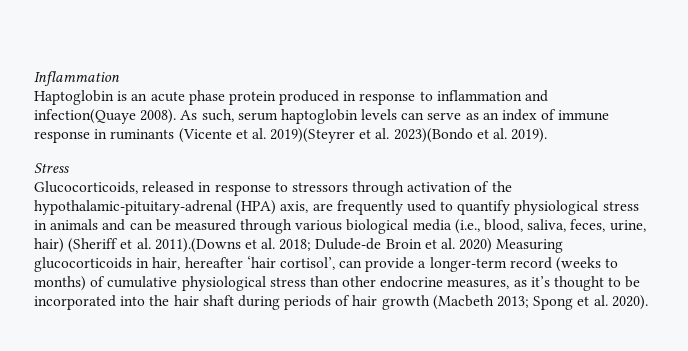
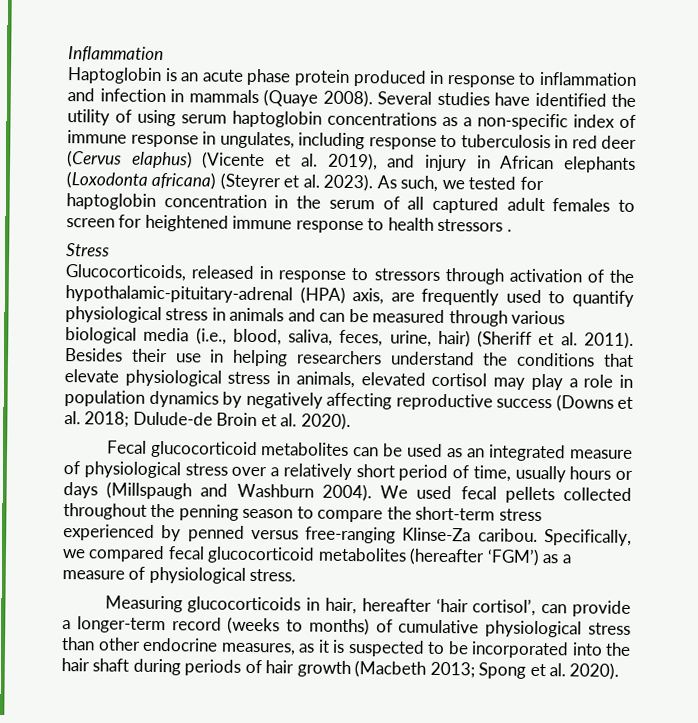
- Haptoglobin is an acute phase protein produced in response to inflammation and infection(Quaye 2008). As such, serum haptoglobin levels can serve as an index of immune response in ruminants (Vicente et al. 2019)(Steyrer et al. 2023)(Bondo et al. 2019).
+ Haptoglobin is an acute phase protein produced in response to inflammation and infection in mammals (Quaye 2008). Several studies have identified the utility of using serum haptoglobin concentrations as a non-specific index of immune response in ungulates, including response to tuberculosis in red deer (Cervus elaphus) (Vicente et al. 2019), and injury in African elephants (Loxodonta africana) (Steyrer et al. 2023). As such, we tested for haptoglobin concentration in the serum of all captured adult females to screen for heightened immune response to health stressors .
- Glucocorticoids, released in response to stressors through activation of the hypothalamic-pituitary-adrenal (HPA) axis, are frequently used to quantify physiological stress in animals and can be measured through various biological media (i.e., blood, saliva, feces, urine, hair) (Sheriff et al. 2011).(Downs et al. 2018;
+ Glucocorticoids, released in response to stressors through activation of the hypothalamic-pituitary-adrenal (HPA) axis, are frequently used to quantify physiological stress in animals and can be measured through various biological media (i.e., blood, saliva, feces, urine, hair) (Sheriff et al. 2011). Besides their use in helping researchers understand the conditions that elevate physiological stress in animals, elevated cortisol may play a role in population dynamics by negatively affecting reproductive success (Downs et al. 2018;
- Dulude-de Broin et al. 2020) Measuring glucocorticoids in hair, hereafter ‘hair cortisol’, can provide a longer-term record (weeks to months) of cumulative physiological stress than other endocrine measures, as it’s thought to be incorporated into the hair shaft during periods of hair growth (Macbeth 2013;
+ Dulude-de Broin et al. 2020).
+ Fecal glucocorticoid metabolites can be used as an integrated measure of physiological stress over a relatively short period of time, usually hours or days (Millspaugh and Washburn 2004). We used fecal pellets collected throughout the penning season to compare the short-term stress experienced by penned versus free-ranging Klinse-Za caribou. Specifically, we compared fecal glucocorticoid metabolites (hereafter ‘FGM’) as a measure of physiological stress.
+ Measuring glucocorticoids in hair, hereafter ‘hair cortisol’, can provide a longer-term record (weeks to months) of cumulative physiological stress than other endocrine measures, as it is suspected to be incorporated into the hair shaft during periods of hair growth (Macbeth 2013;

